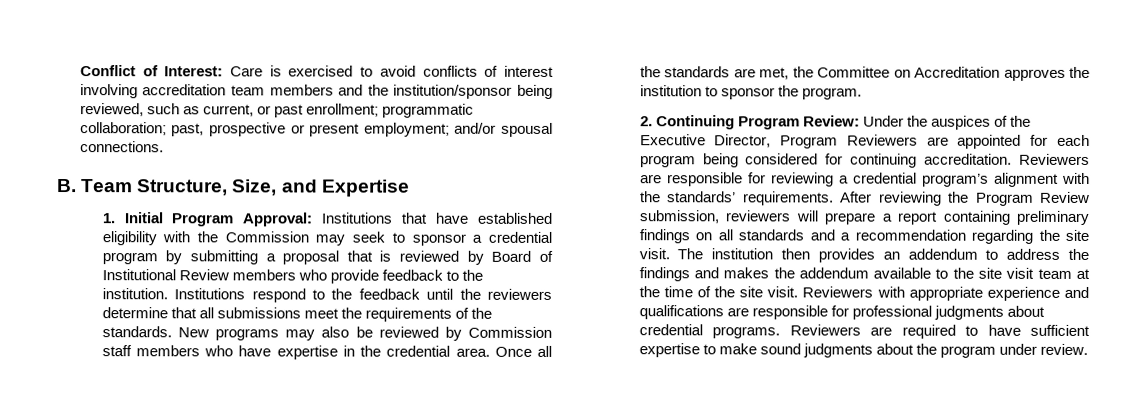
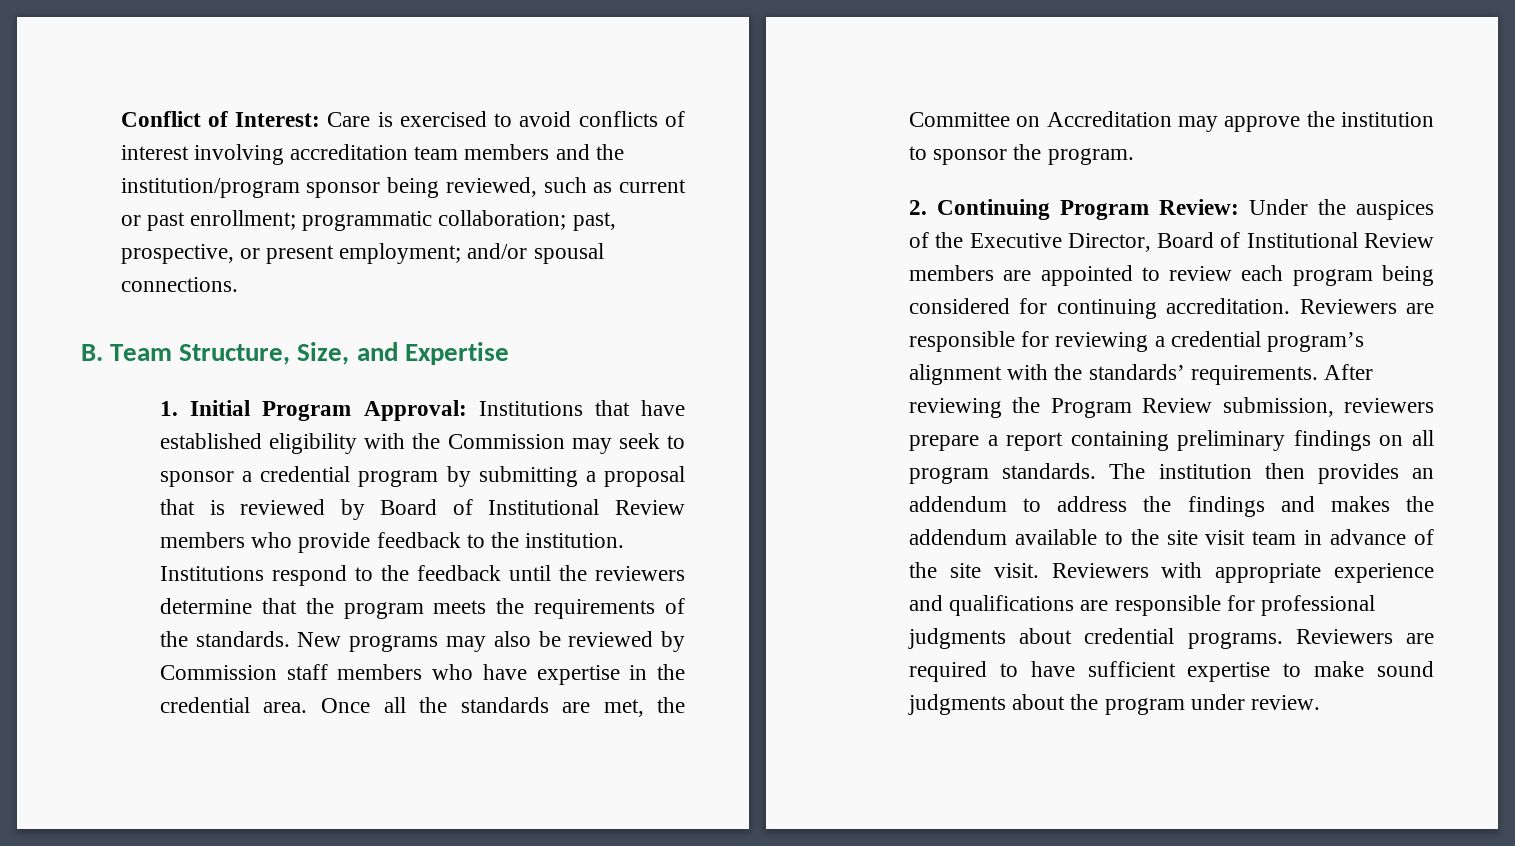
- Conflict of Interest: Care is exercised to avoid conflicts of interest involving accreditation team members and the institution/sponsor being reviewed, such as current, or past enrollment; programmatic collaboration; past, prospective or present employment; and/or spousal connections.
+ Conflict of Interest: Care is exercised to avoid conflicts of interest involving accreditation team members and the institution/program sponsor being reviewed, such as current or past enrollment; programmatic collaboration; past, prospective, or present employment; and/or spousal connections.
- Institutions respond to the feedback until the reviewers determine that all submissions meet the requirements of the standards.
+ Institutions respond to the feedback until the reviewers determine that the program meets the requirements of the standards.
- Once all the standards are met, the Committee on Accreditation approves the institution to sponsor the program.
+ Once all the standards are met, the Committee on Accreditation may approve the institution to sponsor the program.
- 2. Continuing Program Review: Under the auspices of the Executive Director, Program Reviewers are appointed for each program being considered for continuing accreditation.
+ 2. Continuing Program Review: Under the auspices of the Executive Director, Board of Institutional Review members are appointed to review each program being considered for continuing accreditation.
- After reviewing the Program Review submission, reviewers will prepare a report containing preliminary findings on all standards and a recommendation regarding the site visit.
+ After reviewing the Program Review submission, reviewers prepare a report containing preliminary findings on all program standards.
- The institution then provides an addendum to address the findings and makes the addendum available to the site visit team at the time of the site visit.
+ The institution then provides an addendum to address the findings and makes the addendum available to the site visit team in advance of the site visit.

